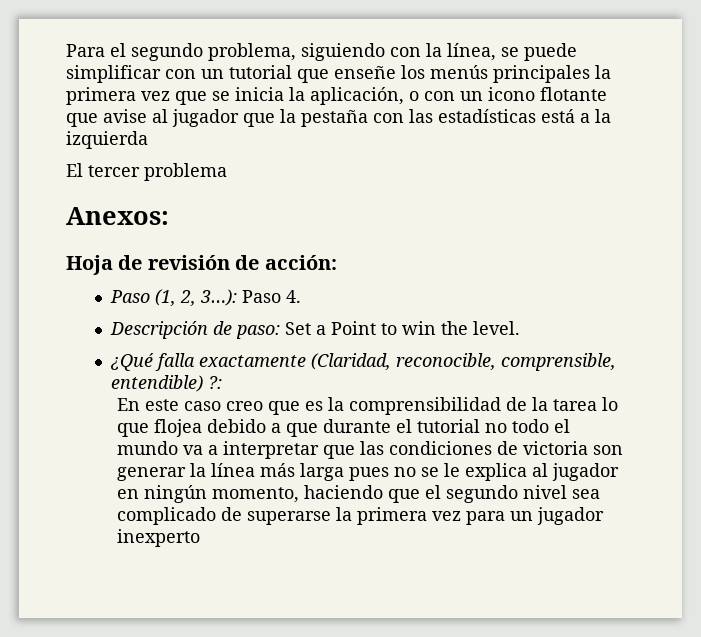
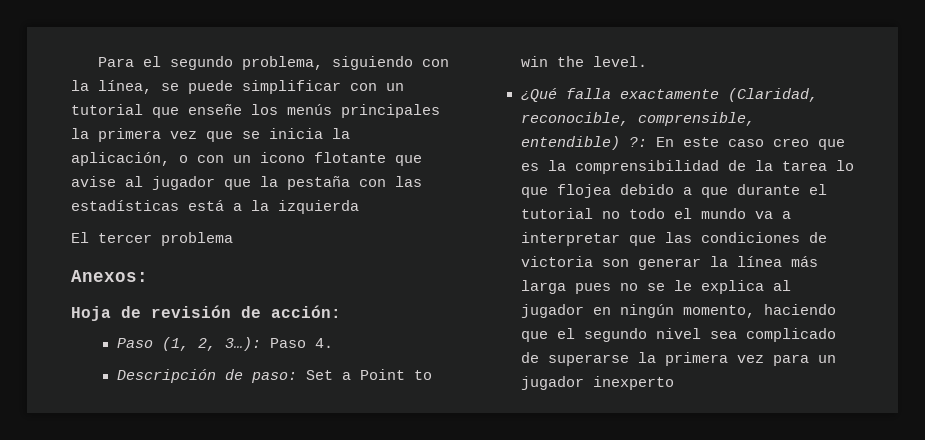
- ¿Qué falla exactamente (Claridad, reconocible, comprensible, entendible) ?:
- En este caso creo que es la comprensibilidad de la tarea lo que flojea debido a que durante el tutorial no todo el mundo va a interpretar que las condiciones de victoria son generar la línea más larga pues no se le explica al jugador en ningún momento, haciendo que el segundo nivel sea complicado de superarse la primera vez para un jugador inexperto
+ ¿Qué falla exactamente (Claridad, reconocible, comprensible, entendible) ?: En este caso creo que es la comprensibilidad de la tarea lo que flojea debido a que durante el tutorial no todo el mundo va a interpretar que las condiciones de victoria son generar la línea más larga pues no se le explica al jugador en ningún momento, haciendo que el segundo nivel sea complicado de superarse la primera vez para un jugador inexperto

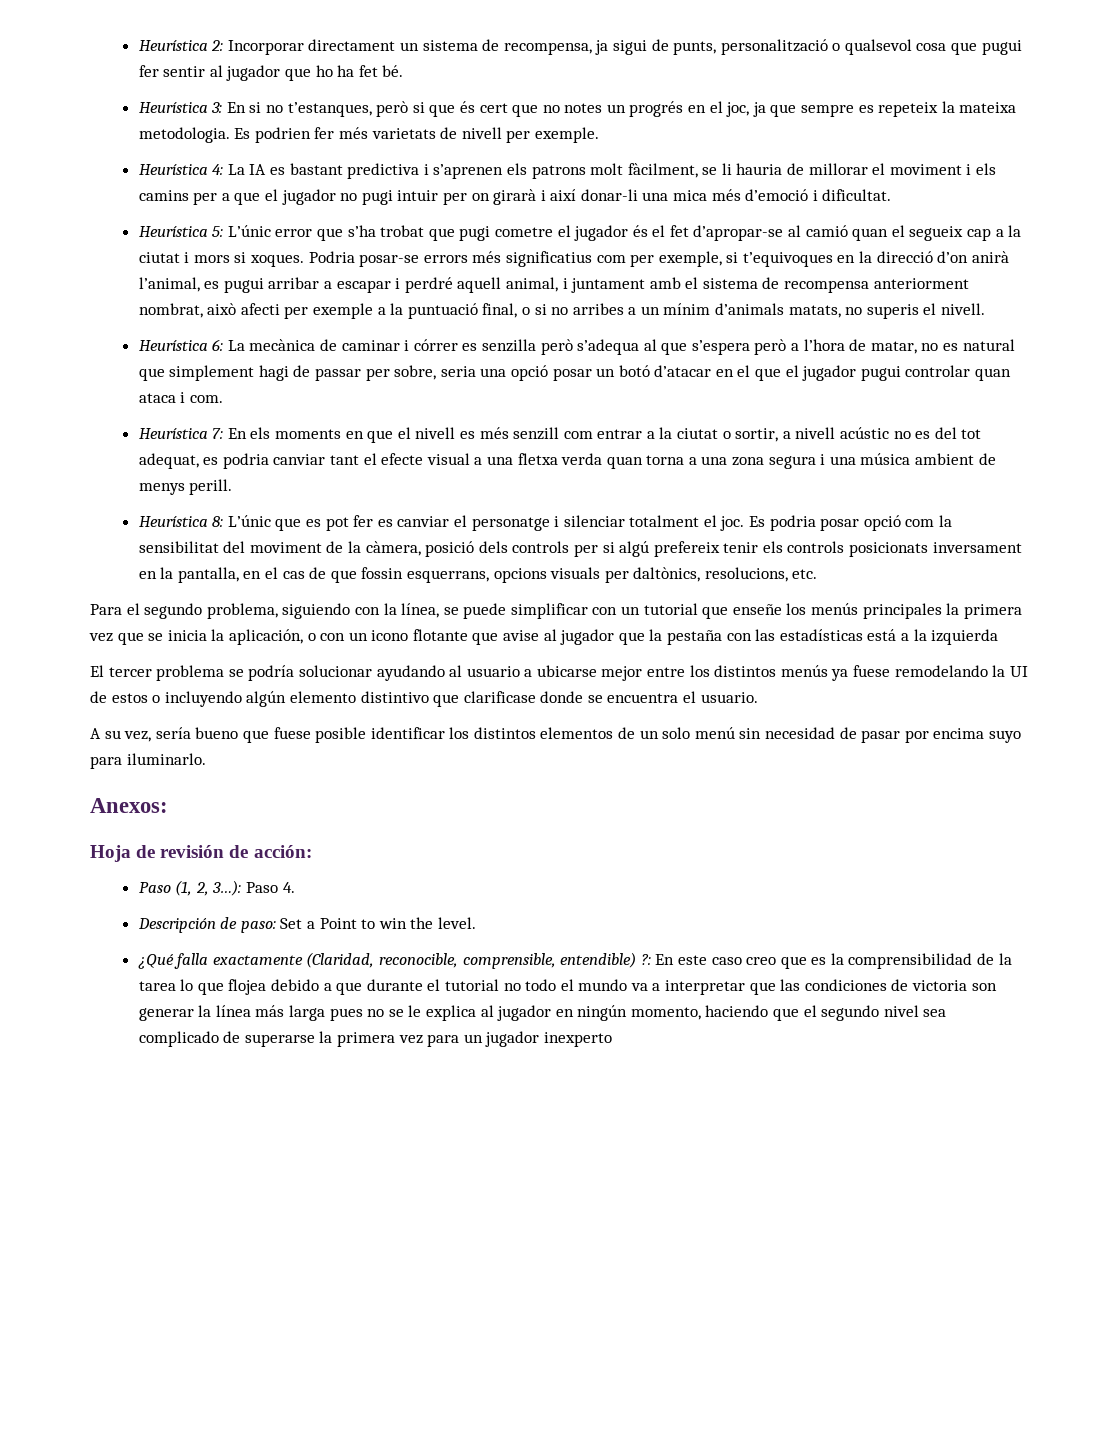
+ Heurística 2: Incorporar directament un sistema de recompensa, ja sigui de punts, personalització o qualsevol cosa que pugui fer sentir al jugador que ho ha fet bé.
+ Heurística 3: En si no t’estanques, però si que és cert que no notes un progrés en el joc, ja que sempre es repeteix la mateixa metodologia. Es podrien fer més varietats de nivell per exemple.
+ Heurística 4: La IA es bastant predictiva i s’aprenen els patrons molt fàcilment, se li hauria de millorar el moviment i els camins per a que el jugador no pugi intuir per on girarà i així donar-li una mica més d’emoció i dificultat.
+ Heurística 5: L’únic error que s’ha trobat que pugi cometre el jugador és el fet d’apropar-se al camió quan el segueix cap a la ciutat i mors si xoques. Podria posar-se errors més significatius com per exemple, si t’equivoques en la direcció d’on anirà l’animal, es pugui arribar a escapar i perdré aquell animal, i juntament amb el sistema de recompensa anteriorment nombrat, això afecti per exemple a la puntuació final, o si no arribes a un mínim d’animals matats, no superis el nivell.
+ Heurística 6: La mecànica de caminar i córrer es senzilla però s’adequa al que s’espera però a l’hora de matar, no es natural que simplement hagi de passar per sobre, seria una opció posar un botó d’atacar en el que el jugador pugui controlar quan ataca i com.
+ Heurística 7: En els moments en que el nivell es més senzill com entrar a la ciutat o sortir, a nivell acústic no es del tot adequat, es podria canviar tant el efecte visual a una fletxa verda quan torna a una zona segura i una música ambient de menys perill.
+ Heurística 8: L’únic que es pot fer es canviar el personatge i silenciar totalment el joc. Es podria posar opció com la sensibilitat del moviment de la càmera, posició dels controls per si algú prefereix tenir els controls posicionats inversament en la pantalla, en el cas de que fossin esquerrans, opcions visuals per daltònics, resolucions, etc.
- El tercer problema
+ El tercer problema se podría solucionar ayudando al usuario a ubicarse mejor entre los distintos menús ya fuese remodelando la UI de estos o incluyendo algún elemento distintivo que clarificase donde se encuentra el usuario.
+ A su vez, sería bueno que fuese posible identificar los distintos elementos de un solo menú sin necesidad de pasar por encima suyo para iluminarlo.

